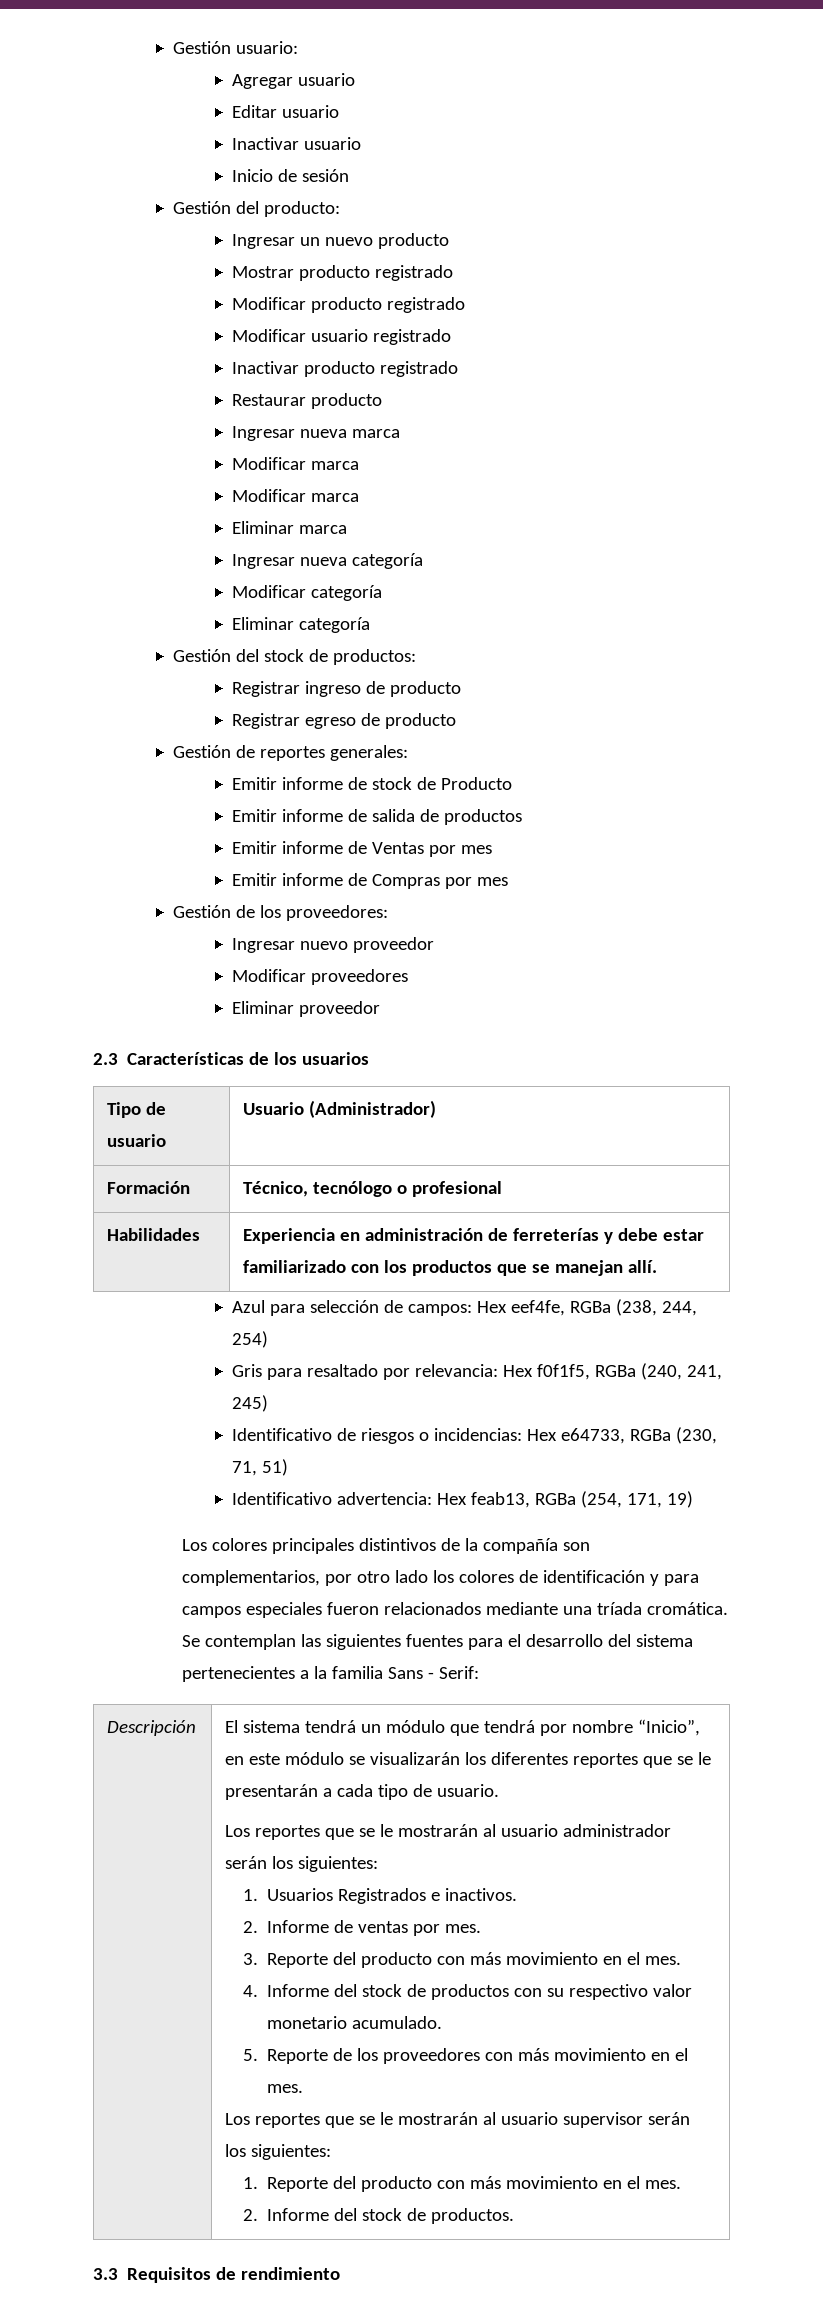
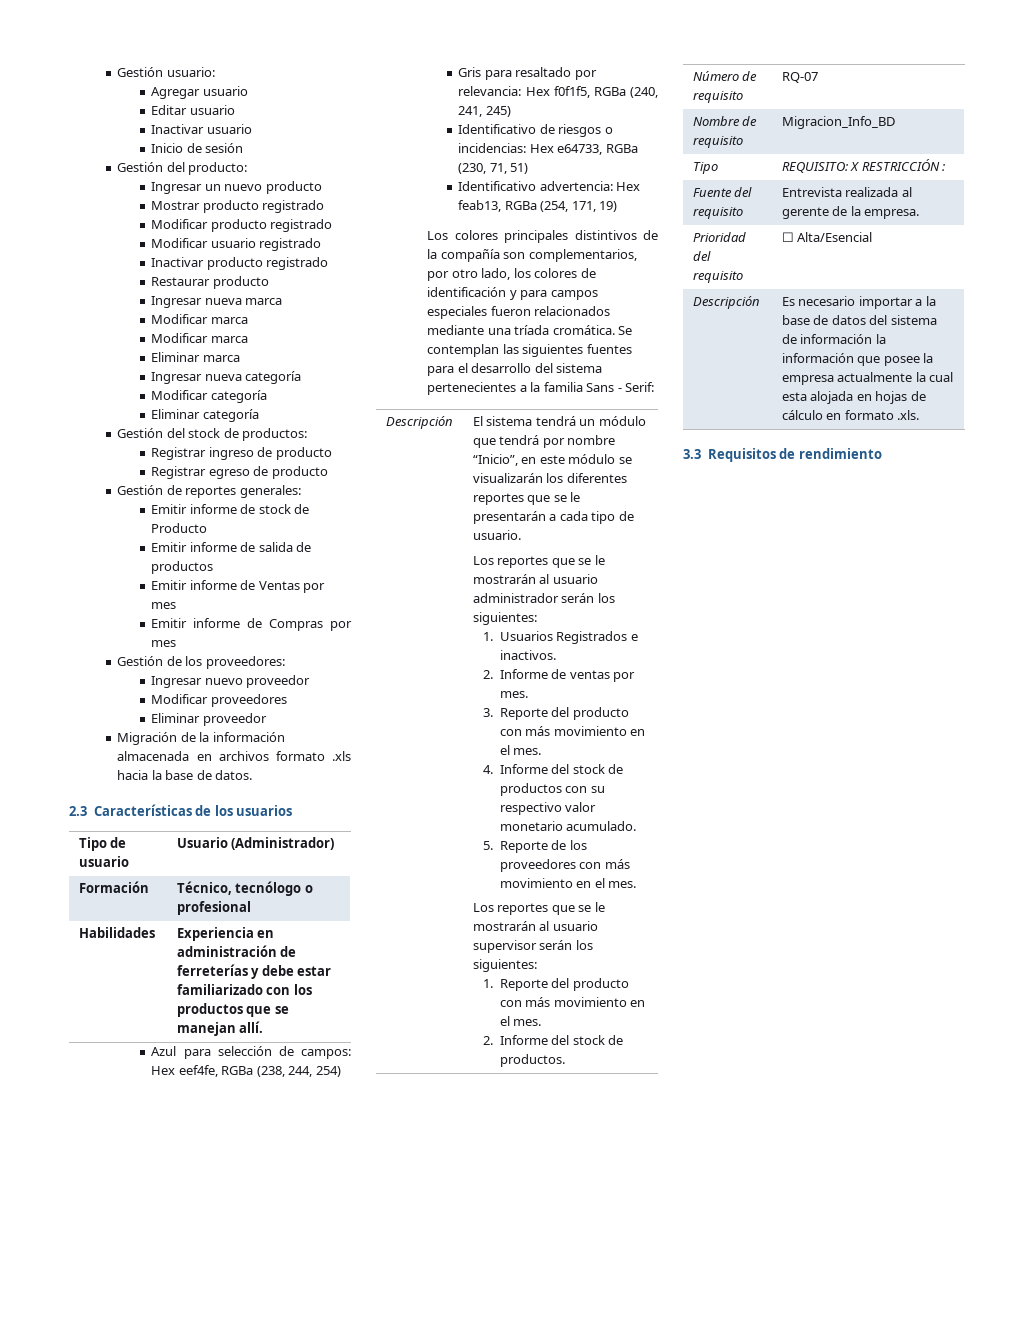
+ Migración de la información almacenada en archivos formato .xls hacia la base de datos.
- Los colores principales distintivos de la compañía son complementarios, por otro lado los colores de identificación y para campos especiales fueron relacionados mediante una tríada cromática.
+ Los colores principales distintivos de la compañía son complementarios, por otro lado, los colores de identificación y para campos especiales fueron relacionados mediante una tríada cromática.
+ Número de requisito | RQ-07
+ Nombre de requisito | Migracion_Info_BD
+ Tipo | REQUISITO: X RESTRICCIÓN :
+ Fuente del requisito | Entrevista realizada al gerente de la empresa.
+ Prioridad del requisito | ☐ Alta/Esencial
+ Descripción | Es necesario importar a la base de datos del sistema de información la información que posee la empresa actualmente la cual esta alojada en hojas de cálculo en formato .xls.

